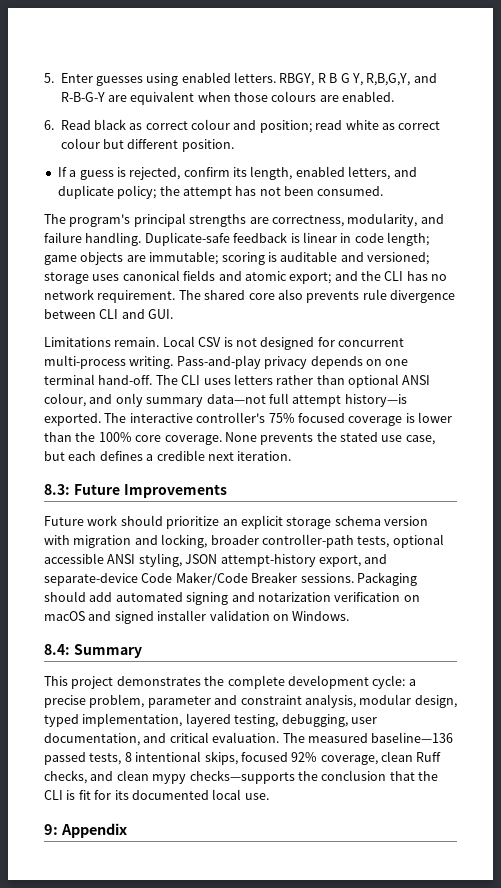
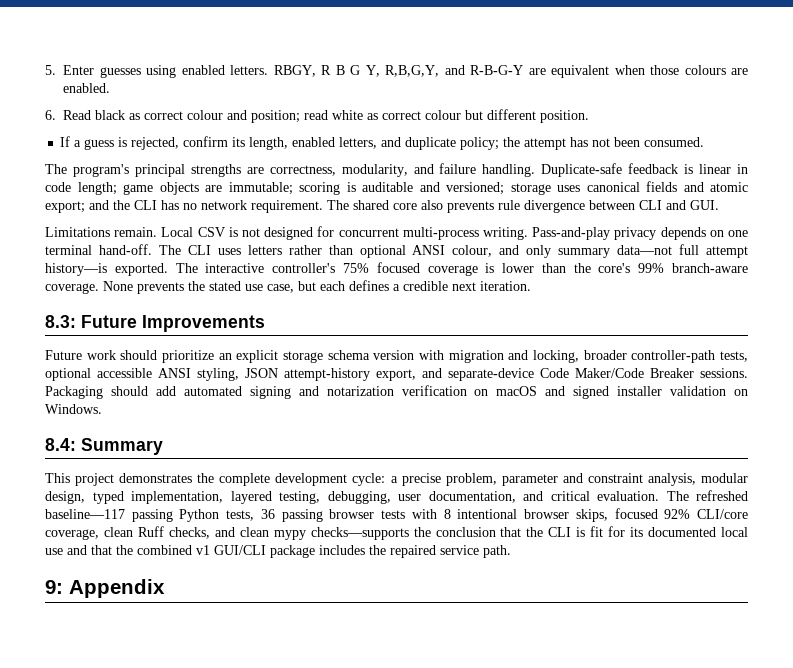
- The interactive controller's 75% focused coverage is lower than the 100% core coverage.
+ The interactive controller's 75% focused coverage is lower than the core's 99% branch-aware coverage.
- The measured baseline—136 passed tests, 8 intentional skips, focused 92% coverage, clean Ruff checks, and clean mypy checks—supports the conclusion that the CLI is fit for its documented local use.
+ The refreshed baseline—117 passing Python tests, 36 passing browser tests with 8 intentional browser skips, focused 92% CLI/core coverage, clean Ruff checks, and clean mypy checks—supports the conclusion that the CLI is fit for its documented local use and that the combined v1 GUI/CLI package includes the repaired service path.

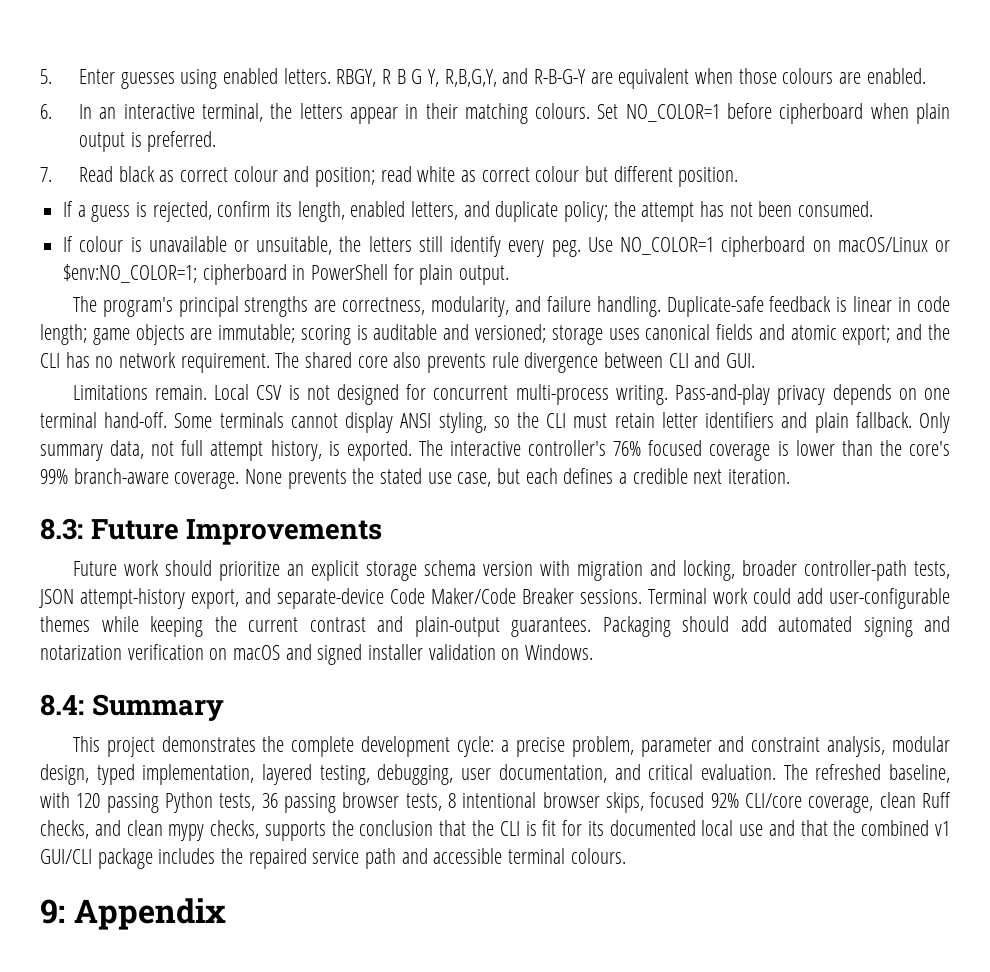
- 6. Read black as correct colour and position; read white as correct colour but different position.
+ 6. In an interactive terminal, the letters appear in their matching colours. Set NO_COLOR=1 before cipherboard when plain output is preferred.
+ 7. Read black as correct colour and position; read white as correct colour but different position.
+ If colour is unavailable or unsuitable, the letters still identify every peg. Use NO_COLOR=1 cipherboard on macOS/Linux or $env:NO_COLOR=1; cipherboard in PowerShell for plain output.
- The CLI uses letters rather than optional ANSI colour, and only summary data—not full attempt history—is exported.
+ Some terminals cannot display ANSI styling, so the CLI must retain letter identifiers and plain fallback. Only summary data, not full attempt history, is exported.
- The interactive controller's 75% focused coverage is lower than the core's 99% branch-aware coverage.
+ The interactive controller's 76% focused coverage is lower than the core's 99% branch-aware coverage.
- Future work should prioritize an explicit storage schema version with migration and locking, broader controller-path tests, optional accessible ANSI styling, JSON attempt-history export, and separate-device Code Maker/Code Breaker sessions.
+ Future work should prioritize an explicit storage schema version with migration and locking, broader controller-path tests, JSON attempt-history export, and separate-device Code Maker/Code Breaker sessions.
+ Terminal work could add user-configurable themes while keeping the current contrast and plain-output guarantees.
- The refreshed baseline—117 passing Python tests, 36 passing browser tests with 8 intentional browser skips, focused 92% CLI/core coverage, clean Ruff checks, and clean mypy checks—supports the conclusion that the CLI is fit for its documented local use and that the combined v1 GUI/CLI package includes the repaired service path.
+ The refreshed baseline, with 120 passing Python tests, 36 passing browser tests, 8 intentional browser skips, focused 92% CLI/core coverage, clean Ruff checks, and clean mypy checks, supports the conclusion that the CLI is fit for its documented local use and that the combined v1 GUI/CLI package includes the repaired service path and accessible terminal colours.

